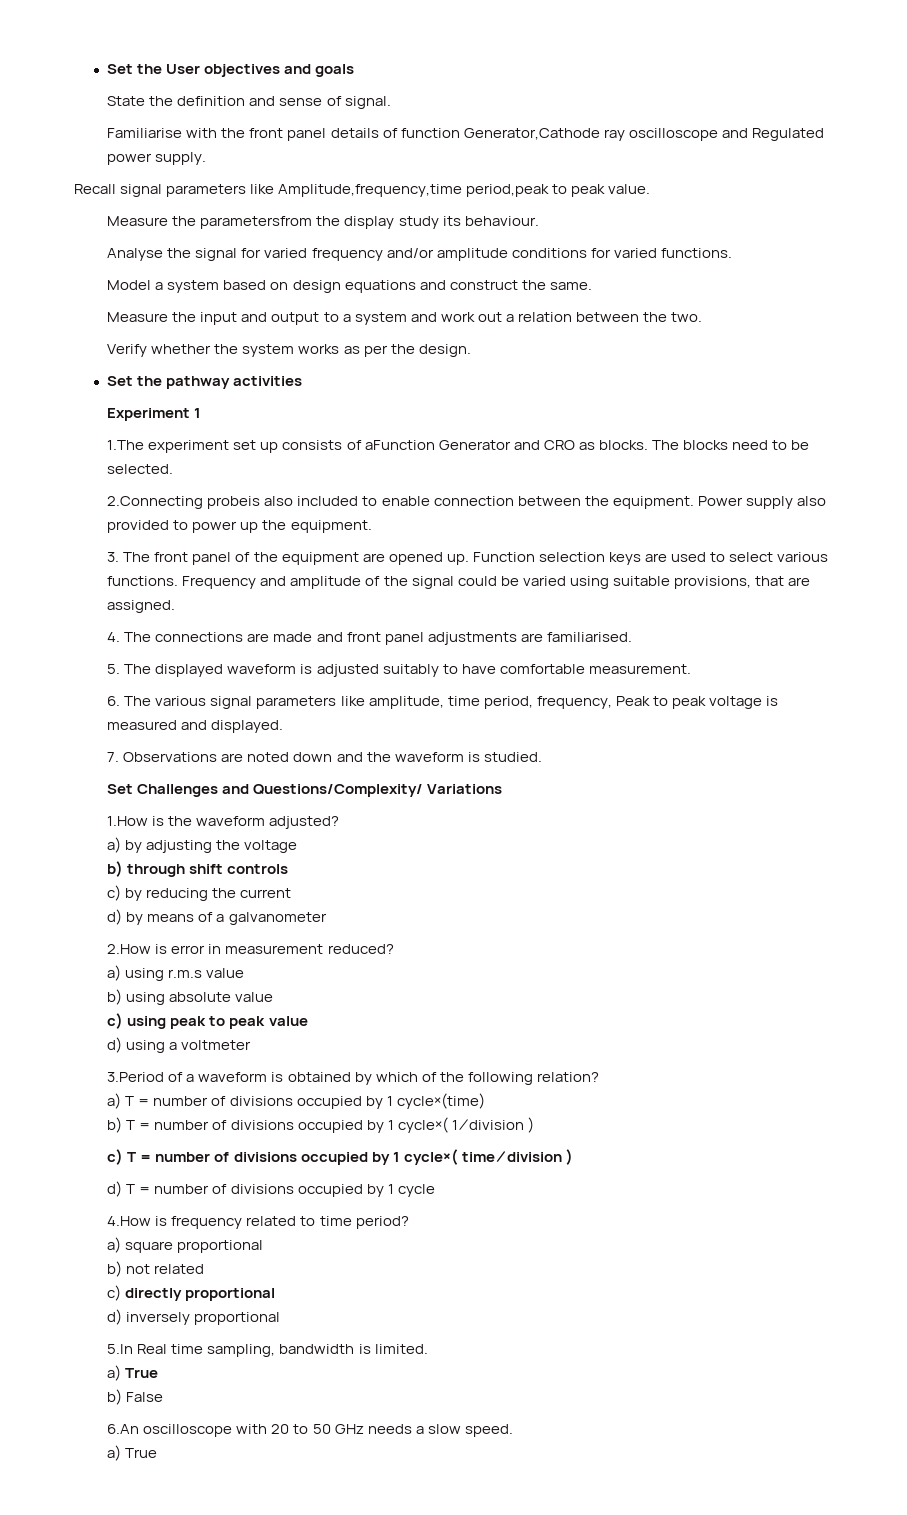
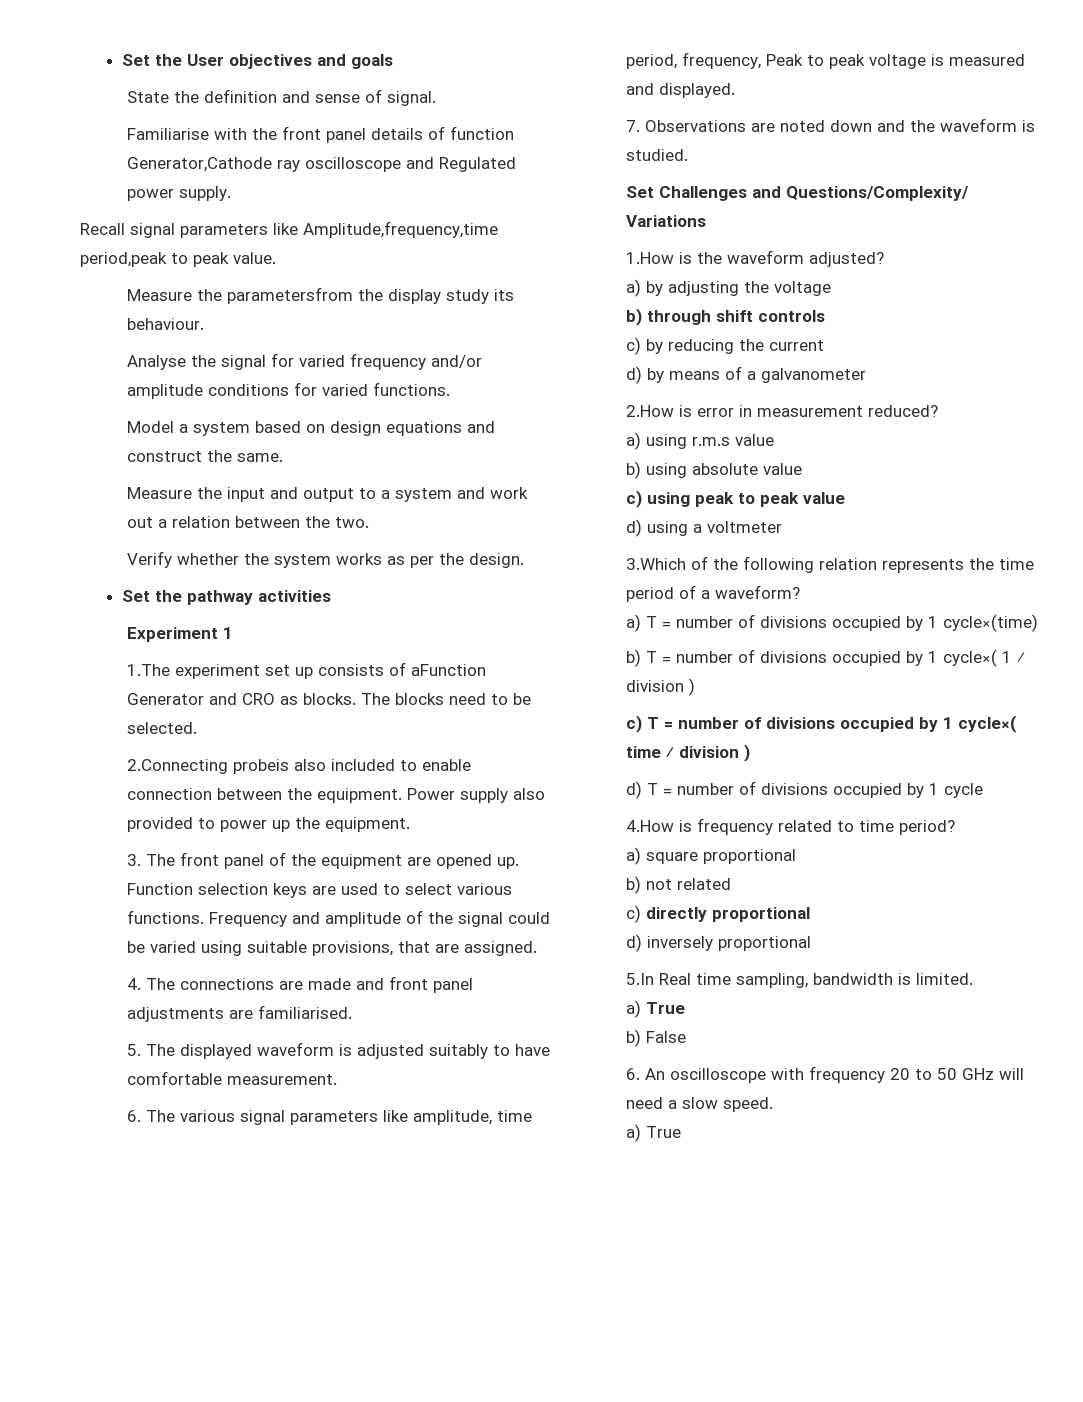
- 3.Period of a waveform is obtained by which of the following relation?
+ 3.Which of the following relation represents the time period of a waveform?
- 6.An oscilloscope with 20 to 50 GHz needs a slow speed.
+ 6. An oscilloscope with frequency 20 to 50 GHz will need a slow speed.

